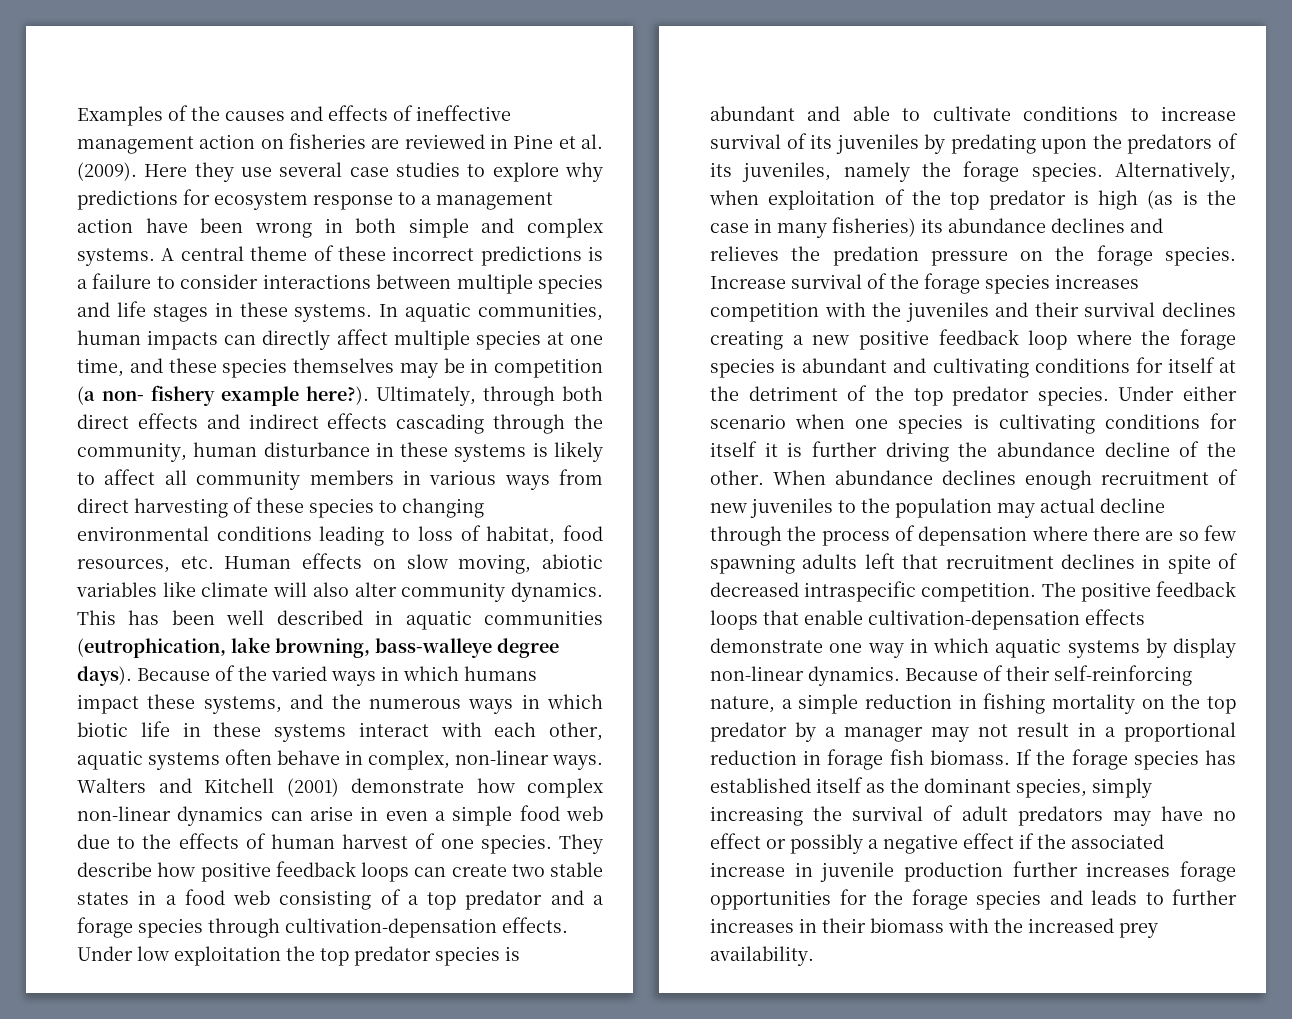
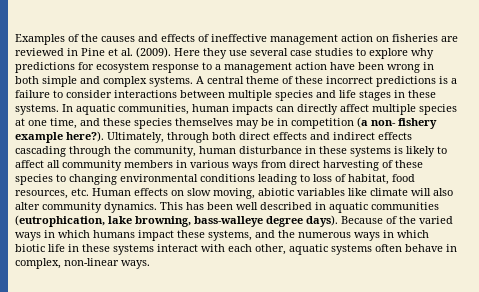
- Walters and Kitchell (2001) demonstrate how complex non-linear dynamics can arise in even a simple food web due to the effects of human harvest of one species. They describe how positive feedback loops can create two stable states in a food web consisting of a top predator and a forage species through cultivation-depensation effects. Under low exploitation the top predator species is abundant and able to cultivate conditions to increase survival of its juveniles by predating upon the predators of its juveniles, namely the forage species. Alternatively, when exploitation of the top predator is high (as is the case in many fisheries) its abundance declines and relieves the predation pressure on the forage species. Increase survival of the forage species increases competition with the juveniles and their survival declines creating a new positive feedback loop where the forage species is abundant and cultivating conditions for itself at the detriment of the top predator species. Under either scenario when one species is cultivating conditions for itself it is further driving the abundance decline of the other. When abundance declines enough recruitment of new juveniles to the population may actual decline through the process of depensation where there are so few spawning adults left that recruitment declines in spite of decreased intraspecific competition. The positive feedback loops that enable cultivation-depensation effects demonstrate one way in which aquatic systems by display non-linear dynamics. Because of their self-reinforcing nature, a simple reduction in fishing mortality on the top predator by a manager may not result in a proportional reduction in forage fish biomass. If the forage species has established itself as the dominant species, simply increasing the survival of adult predators may have no effect or possibly a negative effect if the associated increase in juvenile production further increases forage opportunities for the forage species and leads to further increases in their biomass with the increased prey availability.

